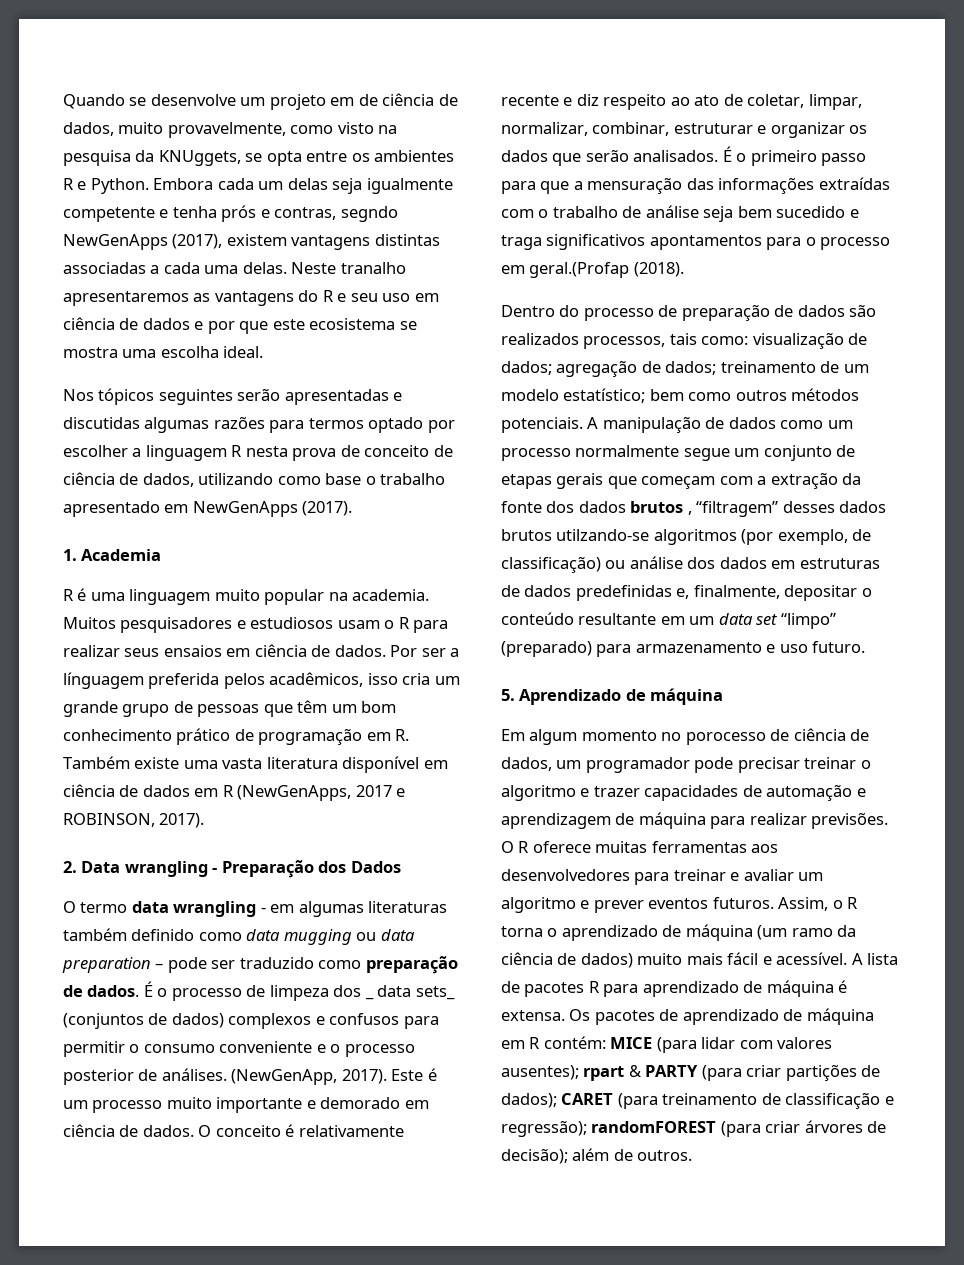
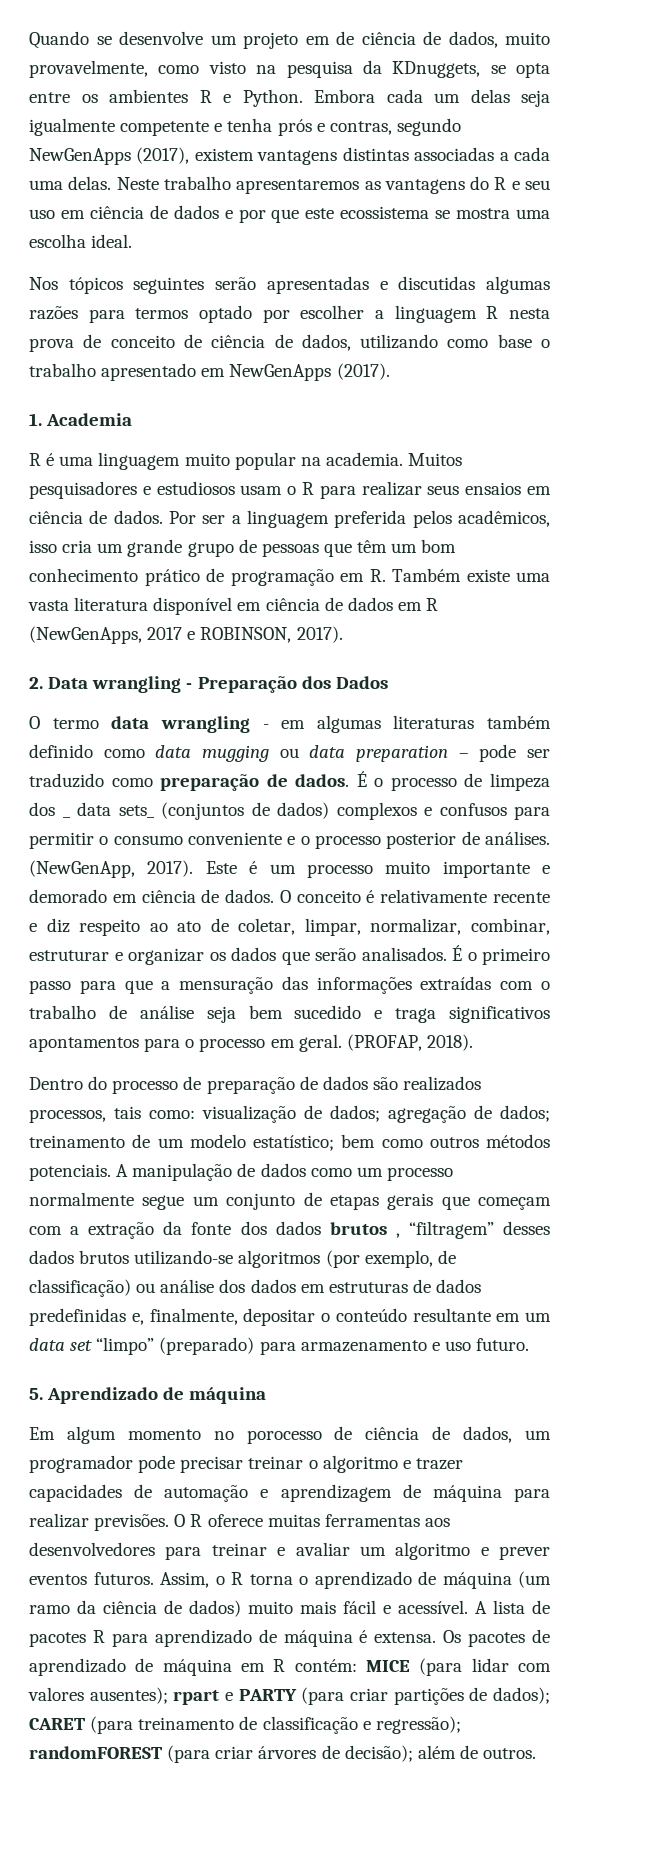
- Quando se desenvolve um projeto em de ciência de dados, muito provavelmente, como visto na pesquisa da KNUggets, se opta entre os ambientes R e Python.
+ Quando se desenvolve um projeto em de ciência de dados, muito provavelmente, como visto na pesquisa da KDnuggets, se opta entre os ambientes R e Python.
- Embora cada um delas seja igualmente competente e tenha prós e contras, segndo NewGenApps (2017), existem vantagens distintas associadas a cada uma delas.
+ Embora cada um delas seja igualmente competente e tenha prós e contras, segundo NewGenApps (2017), existem vantagens distintas associadas a cada uma delas.
- Neste tranalho apresentaremos as vantagens do R e seu uso em ciência de dados e por que este ecosistema se mostra uma escolha ideal.
+ Neste trabalho apresentaremos as vantagens do R e seu uso em ciência de dados e por que este ecossistema se mostra uma escolha ideal.
- Por ser a línguagem preferida pelos acadêmicos, isso cria um grande grupo de pessoas que têm um bom conhecimento prático de programação em R. Também existe uma vasta literatura disponível em ciência de dados em R (NewGenApps, 2017 e ROBINSON, 2017).
+ Por ser a linguagem preferida pelos acadêmicos, isso cria um grande grupo de pessoas que têm um bom conhecimento prático de programação em R. Também existe uma vasta literatura disponível em ciência de dados em R (NewGenApps, 2017 e ROBINSON, 2017).
- É o primeiro passo para que a mensuração das informações extraídas com o trabalho de análise seja bem sucedido e traga significativos apontamentos para o processo em geral.(Profap (2018).
+ É o primeiro passo para que a mensuração das informações extraídas com o trabalho de análise seja bem sucedido e traga significativos apontamentos para o processo em geral. (PROFAP, 2018).
- A manipulação de dados como um processo normalmente segue um conjunto de etapas gerais que começam com a extração da fonte dos dados brutos , “filtragem” desses dados brutos utilzando-se algoritmos (por exemplo, de classificação) ou análise dos dados em estruturas de dados predefinidas e, finalmente, depositar o conteúdo resultante em um data set “limpo” (preparado) para armazenamento e uso futuro.
+ A manipulação de dados como um processo normalmente segue um conjunto de etapas gerais que começam com a extração da fonte dos dados brutos , “filtragem” desses dados brutos utilizando-se algoritmos (por exemplo, de classificação) ou análise dos dados em estruturas de dados predefinidas e, finalmente, depositar o conteúdo resultante em um data set “limpo” (preparado) para armazenamento e uso futuro.
- Os pacotes de aprendizado de máquina em R contém: MICE (para lidar com valores ausentes); rpart & PARTY (para criar partições de dados); CARET (para treinamento de classificação e regressão); randomFOREST (para criar árvores de decisão); além de outros.
+ Os pacotes de aprendizado de máquina em R contém: MICE (para lidar com valores ausentes); rpart e PARTY (para criar partições de dados); CARET (para treinamento de classificação e regressão); randomFOREST (para criar árvores de decisão); além de outros.

